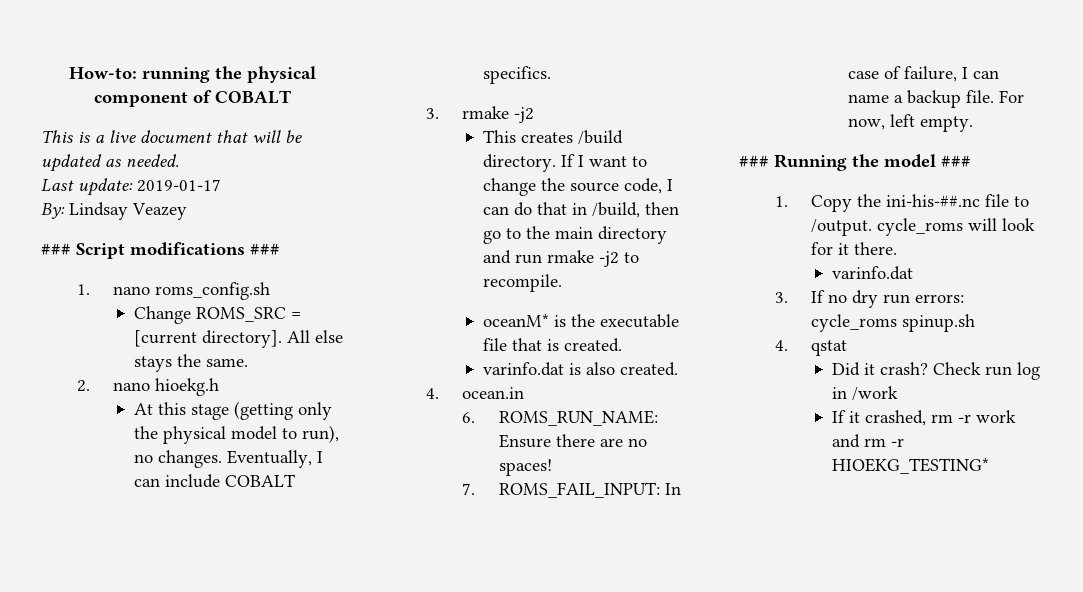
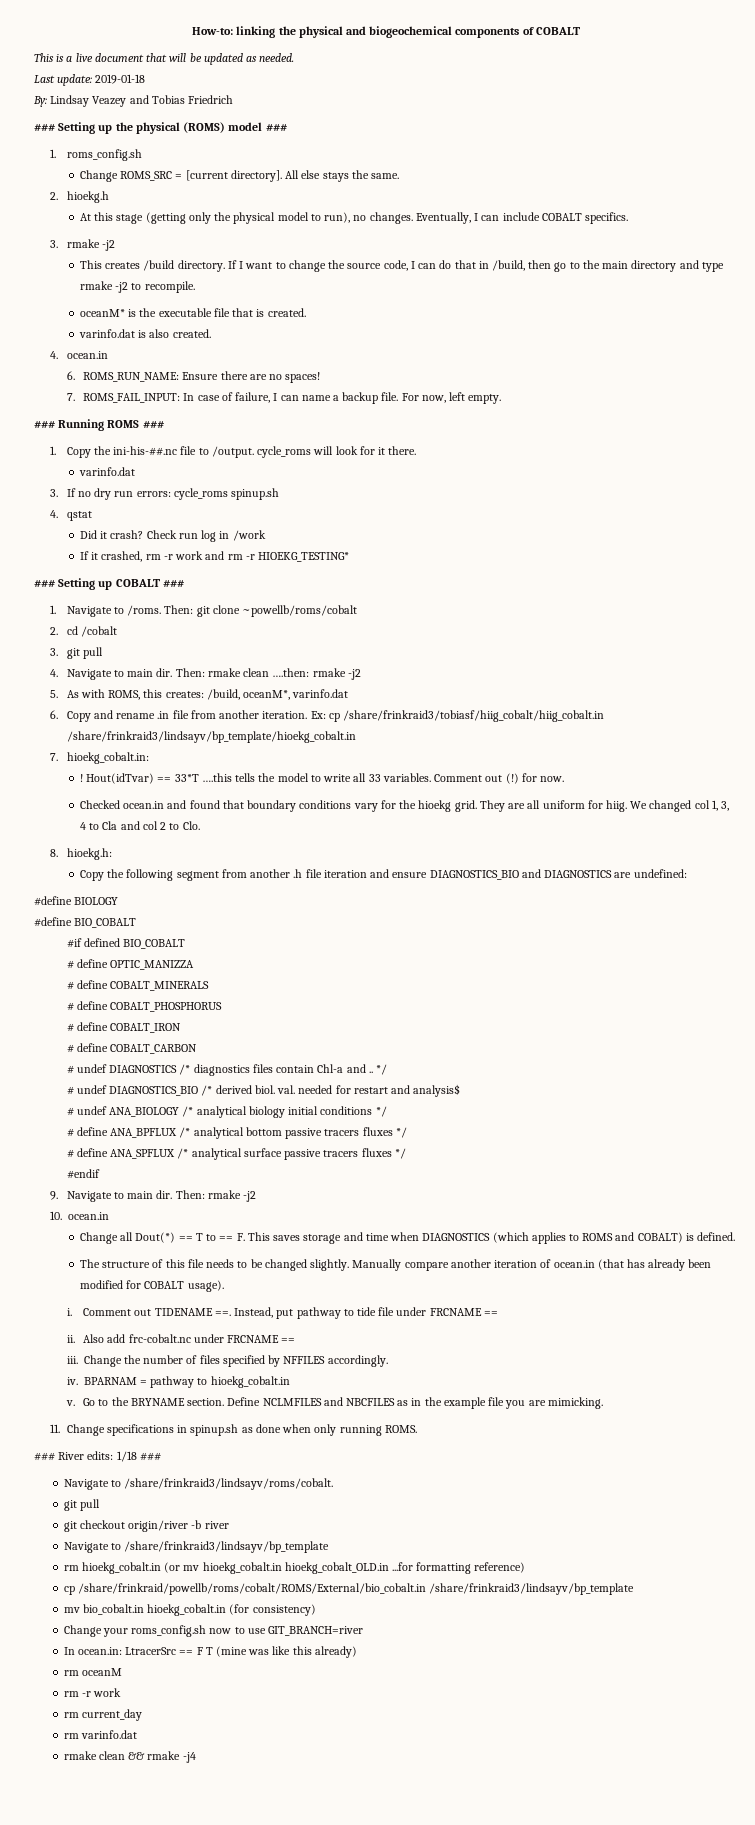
- How-to: running the physical component of COBALT
+ How-to: linking the physical and biogeochemical components of COBALT
- Last update: 2019-01-17
+ Last update: 2019-01-18
- By: Lindsay Veazey
- ### Script modifications ###
- 1. nano roms_config.sh
+ By: Lindsay Veazey and Tobias Friedrich
+ ### Setting up the physical (ROMS) model ###
+ 1. roms_config.sh
- 2. nano hioekg.h
+ 2. hioekg.h
- If I want to change the source code, I can do that in /build, then go to the main directory and run rmake -j2 to recompile.
+ If I want to change the source code, I can do that in /build, then go to the main directory and type rmake -j2 to recompile.
- ### Running the model ###
+ ### Running ROMS ###
+ ### Setting up COBALT ###
+ 1. Navigate to /roms. Then: git clone ~powellb/roms/cobalt
+ 2. cd /cobalt
+ 3. git pull
+ 4. Navigate to main dir. Then: rmake clean ….then: rmake -j2
+ 5. As with ROMS, this creates: /build, oceanM*, varinfo.dat
+ 6. Copy and rename .in file from another iteration. Ex: cp /share/frinkraid3/tobiasf/hiig_cobalt/hiig_cobalt.in /share/frinkraid3/lindsayv/bp_template/hioekg_cobalt.in
+ 7. hioekg_cobalt.in:
+ ! Hout(idTvar) == 33*T ….this tells the model to write all 33 variables. Comment out (!) for now.
+ Checked ocean.in and found that boundary conditions vary for the hioekg grid. They are all uniform for hiig. We changed col 1, 3, 4 to Cla and col 2 to Clo.
+ 8. hioekg.h:
+ Copy the following segment from another .h file iteration and ensure DIAGNOSTICS_BIO and DIAGNOSTICS are undefined:
+ #define BIOLOGY
+ #define BIO_COBALT
+ #if defined BIO_COBALT
+ # define OPTIC_MANIZZA
+ # define COBALT_MINERALS
+ # define COBALT_PHOSPHORUS
+ # define COBALT_IRON
+ # define COBALT_CARBON
+ # undef DIAGNOSTICS /* diagnostics files contain Chl-a and .. */
+ # undef DIAGNOSTICS_BIO /* derived biol. val. needed for restart and analysis$
+ # undef ANA_BIOLOGY /* analytical biology initial conditions */
+ # define ANA_BPFLUX /* analytical bottom passive tracers fluxes */
+ # define ANA_SPFLUX /* analytical surface passive tracers fluxes */
+ #endif
+ 9. Navigate to main dir. Then: rmake -j2
+ 10. ocean.in
+ Change all Dout(*) == T to == F. This saves storage and time when DIAGNOSTICS (which applies to ROMS and COBALT) is defined.
+ The structure of this file needs to be changed slightly. Manually compare another iteration of ocean.in (that has already been modified for COBALT usage).
+ i. Comment out TIDENAME ==. Instead, put pathway to tide file under FRCNAME ==
+ ii. Also add frc-cobalt.nc under FRCNAME ==
+ iii. Change the number of files specified by NFFILES accordingly.
+ iv. BPARNAM = pathway to hioekg_cobalt.in
+ v. Go to the BRYNAME section. Define NCLMFILES and NBCFILES as in the example file you are mimicking.
+ 11. Change specifications in spinup.sh as done when only running ROMS.
+ ### River edits: 1/18 ###
+ Navigate to /share/frinkraid3/lindsayv/roms/cobalt.
+ git pull
+ git checkout origin/river -b river
+ Navigate to /share/frinkraid3/lindsayv/bp_template
+ rm hioekg_cobalt.in (or mv hioekg_cobalt.in hioekg_cobalt_OLD.in ...for formatting reference)
+ cp /share/frinkraid/powellb/roms/cobalt/ROMS/External/bio_cobalt.in /share/frinkraid3/lindsayv/bp_template
+ mv bio_cobalt.in hioekg_cobalt.in (for consistency)
+ Change your roms_config.sh now to use GIT_BRANCH=river
+ In ocean.in: LtracerSrc == F T (mine was like this already)
+ rm oceanM
+ rm -r work
+ rm current_day
+ rm varinfo.dat
+ rmake clean && rmake -j4

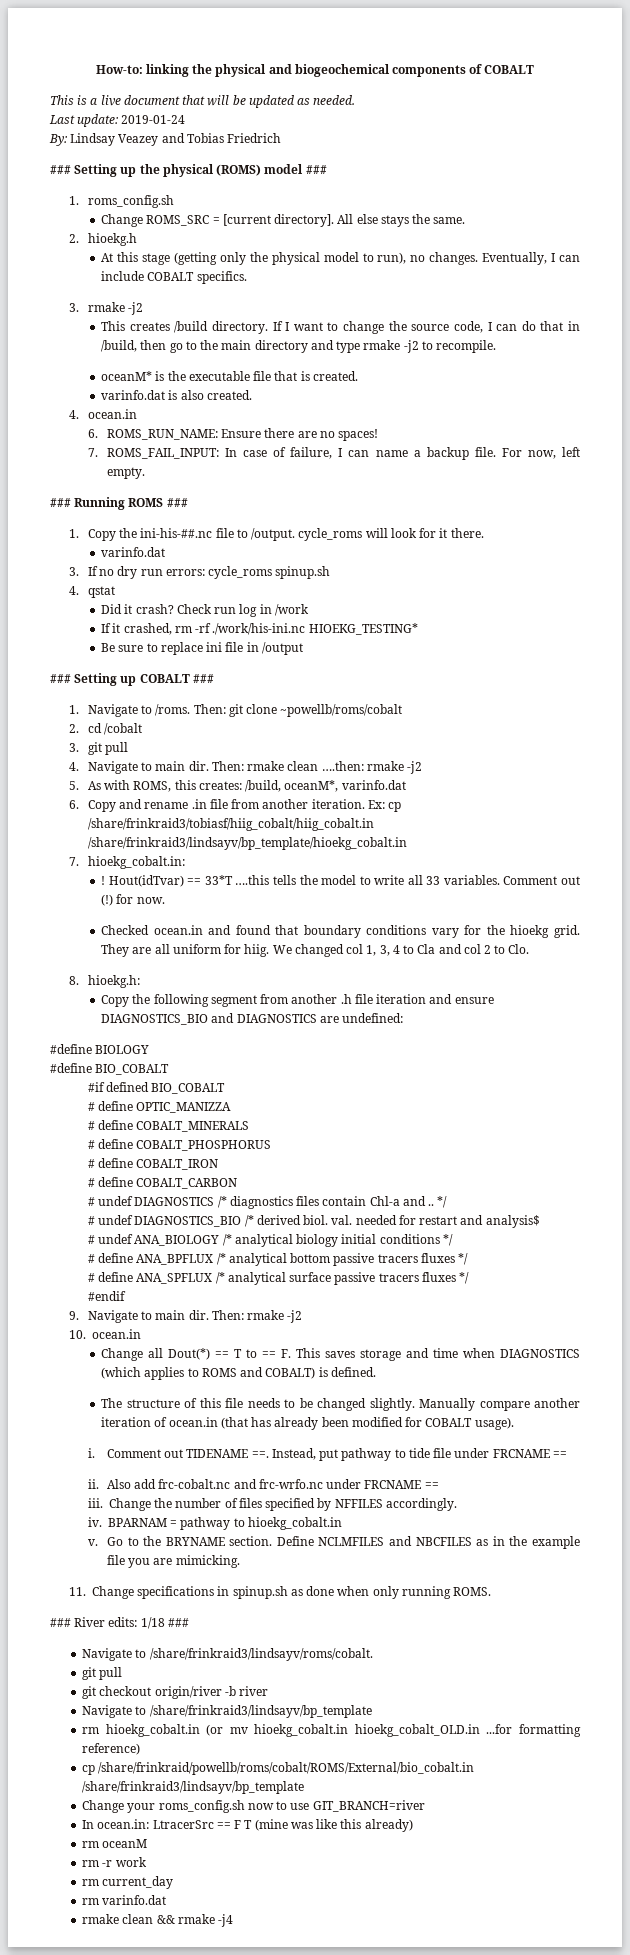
- Last update: 2019-01-18
+ Last update: 2019-01-24
- If it crashed, rm -r work and rm -r HIOEKG_TESTING*
+ If it crashed, rm -rf ./work/his-ini.nc HIOEKG_TESTING*
+ Be sure to replace ini file in /output
- Also add frc-cobalt.nc under FRCNAME ==
+ Also add frc-cobalt.nc and frc-wrfo.nc under FRCNAME ==
- mv bio_cobalt.in hioekg_cobalt.in (for consistency)

